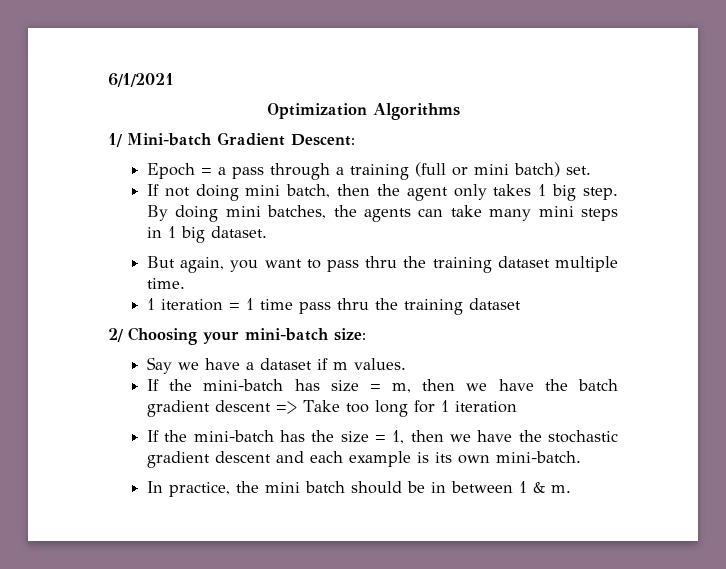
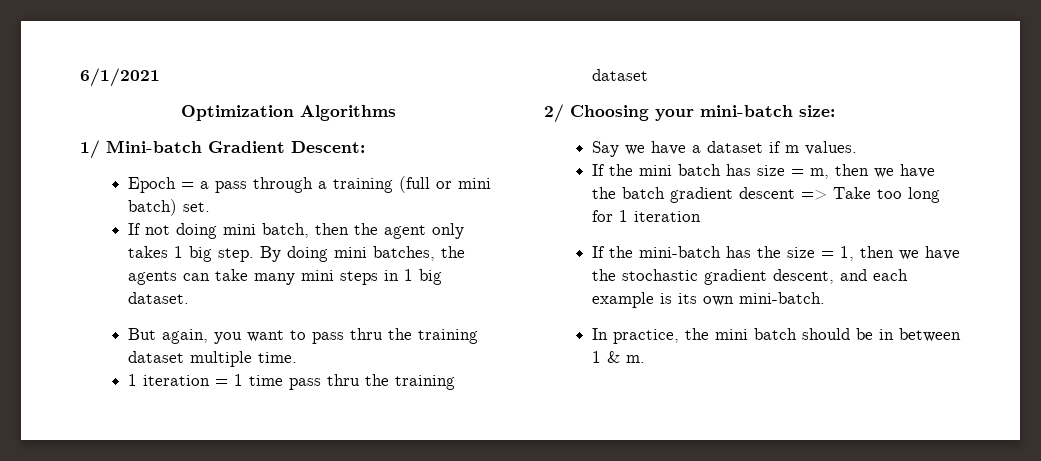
- If the mini-batch has size = m, then we have the batch gradient descent => Take too long for 1 iteration
+ If the mini batch has size = m, then we have the batch gradient descent => Take too long for 1 iteration
- If the mini-batch has the size = 1, then we have the stochastic gradient descent and each example is its own mini-batch.
+ If the mini-batch has the size = 1, then we have the stochastic gradient descent, and each example is its own mini-batch.

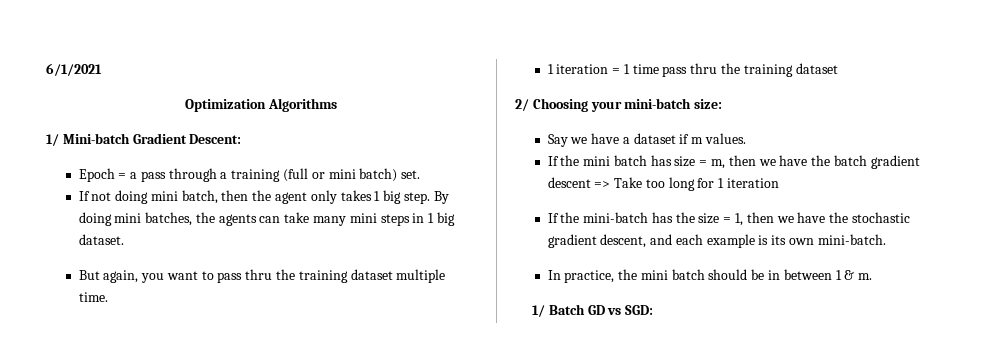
+ 1/ Batch GD vs SGD:

